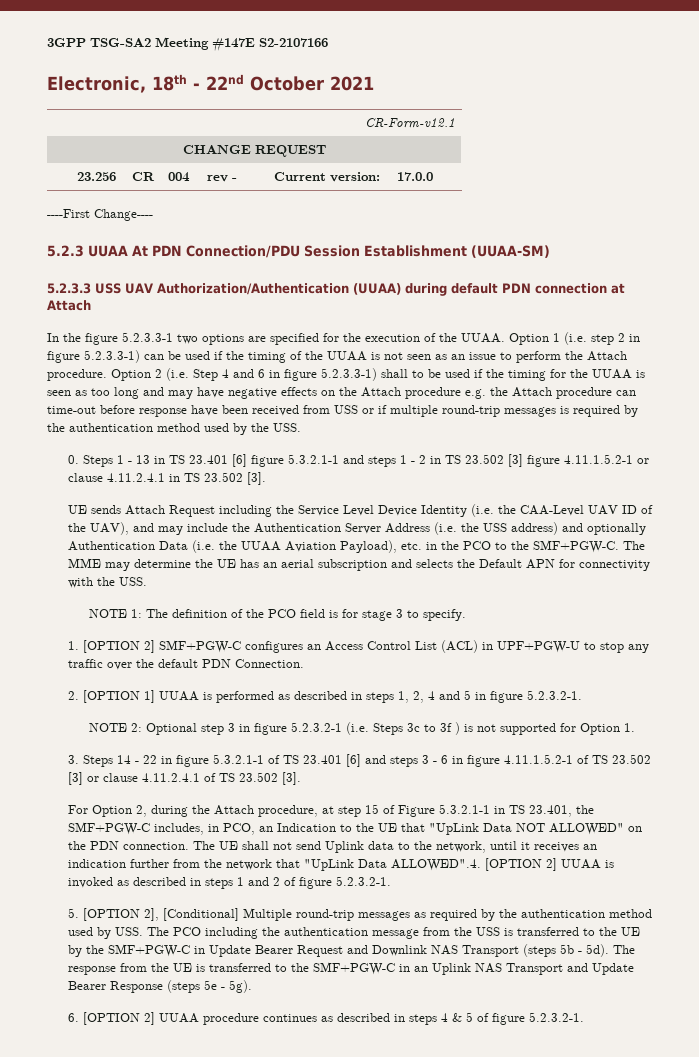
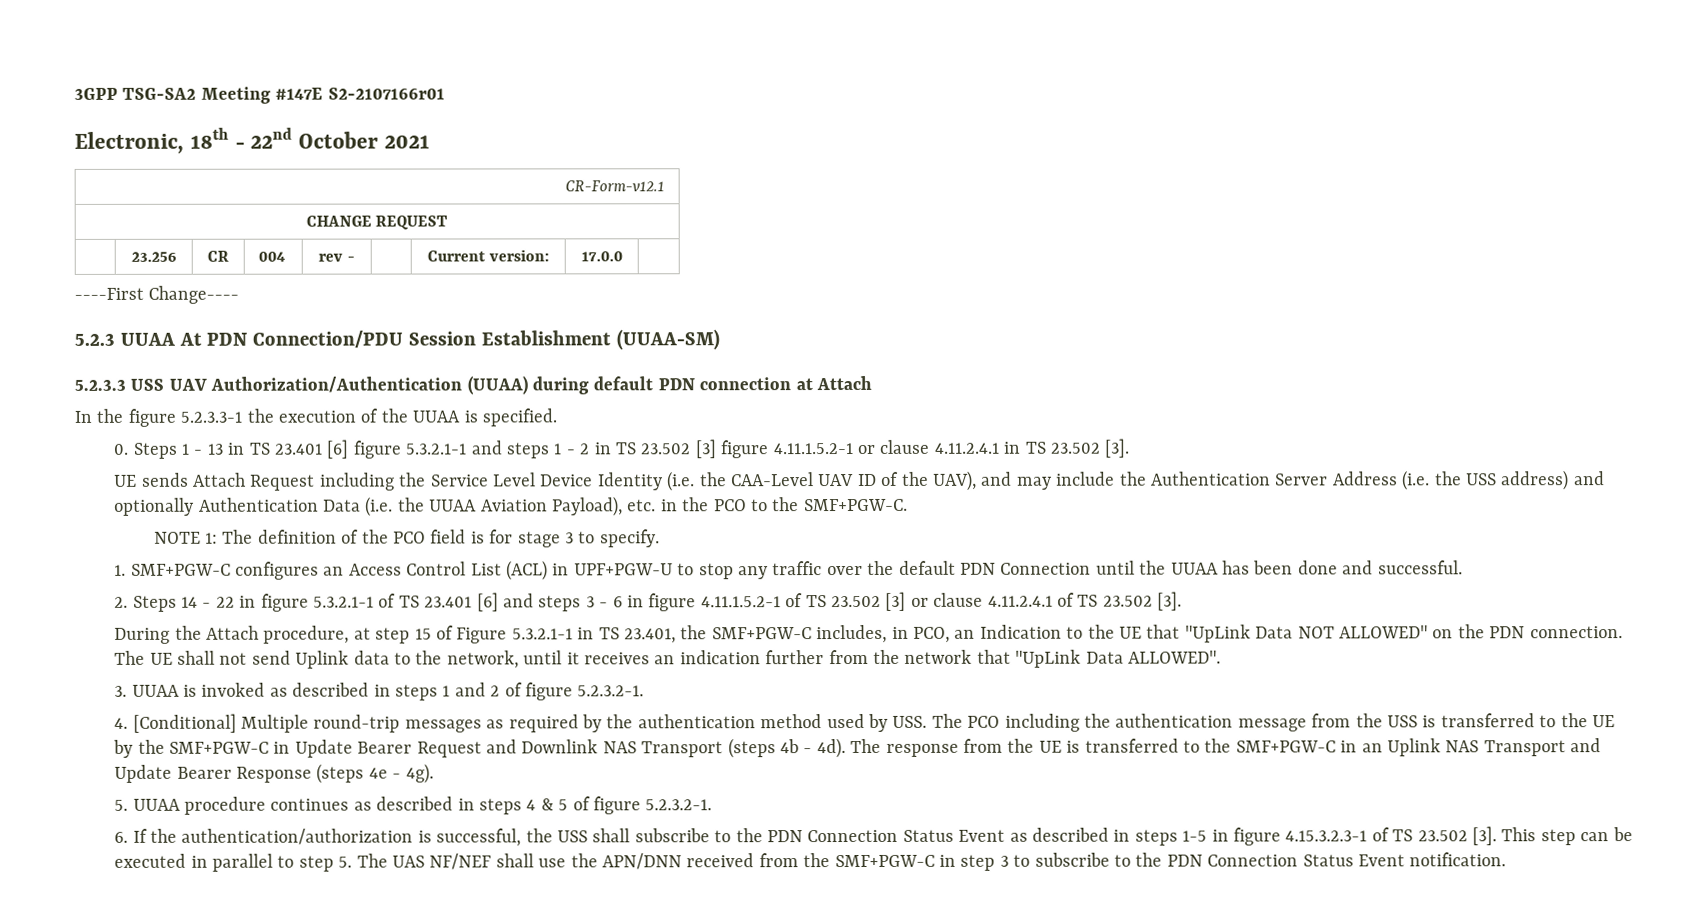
- 3GPP TSG-SA2 Meeting #147E S2-2107166
+ 3GPP TSG-SA2 Meeting #147E S2-2107166r01
- In the figure 5.2.3.3-1 two options are specified for the execution of the UUAA. Option 1 (i.e. step 2 in figure 5.2.3.3-1) can be used if the timing of the UUAA is not seen as an issue to perform the Attach procedure. Option 2 (i.e. Step 4 and 6 in figure 5.2.3.3-1) shall to be used if the timing for the UUAA is seen as too long and may have negative effects on the Attach procedure e.g. the Attach procedure can time-out before response have been received from USS or if multiple round-trip messages is required by the authentication method used by the USS.
+ In the figure 5.2.3.3-1 the execution of the UUAA is specified.
- The MME may determine the UE has an aerial subscription and selects the Default APN for connectivity with the USS.
- 1. [OPTION 2] SMF+PGW-C configures an Access Control List (ACL) in UPF+PGW-U to stop any traffic over the default PDN Connection.
- 2. [OPTION 1] UUAA is performed as described in steps 1, 2, 4 and 5 in figure 5.2.3.2-1.
- NOTE 2: Optional step 3 in figure 5.2.3.2-1 (i.e. Steps 3c to 3f ) is not supported for Option 1.
- 3. Steps 14 - 22 in figure 5.3.2.1-1 of TS 23.401 [6] and steps 3 - 6 in figure 4.11.1.5.2-1 of TS 23.502 [3] or clause 4.11.2.4.1 of TS 23.502 [3].
+ 1. SMF+PGW-C configures an Access Control List (ACL) in UPF+PGW-U to stop any traffic over the default PDN Connection until the UUAA has been done and successful.
+ 2. Steps 14 - 22 in figure 5.3.2.1-1 of TS 23.401 [6] and steps 3 - 6 in figure 4.11.1.5.2-1 of TS 23.502 [3] or clause 4.11.2.4.1 of TS 23.502 [3].
- For Option 2, during the Attach procedure, at step 15 of Figure 5.3.2.1-1 in TS 23.401, the SMF+PGW-C includes, in PCO, an Indication to the UE that "UpLink Data NOT ALLOWED" on the PDN connection.
+ During the Attach procedure, at step 15 of Figure 5.3.2.1-1 in TS 23.401, the SMF+PGW-C includes, in PCO, an Indication to the UE that "UpLink Data NOT ALLOWED" on the PDN connection.
- The UE shall not send Uplink data to the network, until it receives an indication further from the network that "UpLink Data ALLOWED".4. [OPTION 2] UUAA is invoked as described in steps 1 and 2 of figure 5.2.3.2-1.
+ The UE shall not send Uplink data to the network, until it receives an indication further from the network that "UpLink Data ALLOWED".
+ 3. UUAA is invoked as described in steps 1 and 2 of figure 5.2.3.2-1.
- 5. [OPTION 2], [Conditional] Multiple round-trip messages as required by the authentication method used by USS. The PCO including the authentication message from the USS is transferred to the UE by the SMF+PGW-C in Update Bearer Request and Downlink NAS Transport (steps 5b - 5d).
+ 4. [Conditional] Multiple round-trip messages as required by the authentication method used by USS. The PCO including the authentication message from the USS is transferred to the UE by the SMF+PGW-C in Update Bearer Request and Downlink NAS Transport (steps 4b - 4d).
- The response from the UE is transferred to the SMF+PGW-C in an Uplink NAS Transport and Update Bearer Response (steps 5e - 5g).
- 6. [OPTION 2] UUAA procedure continues as described in steps 4 & 5 of figure 5.2.3.2-1.
+ The response from the UE is transferred to the SMF+PGW-C in an Uplink NAS Transport and Update Bearer Response (steps 4e - 4g).
+ 5. UUAA procedure continues as described in steps 4 & 5 of figure 5.2.3.2-1.
+ 6. If the authentication/authorization is successful, the USS shall subscribe to the PDN Connection Status Event as described in steps 1-5 in figure 4.15.3.2.3-1 of TS 23.502 [3]. This step can be executed in parallel to step 5. The UAS NF/NEF shall use the APN/DNN received from the SMF+PGW-C in step 3 to subscribe to the PDN Connection Status Event notification.

